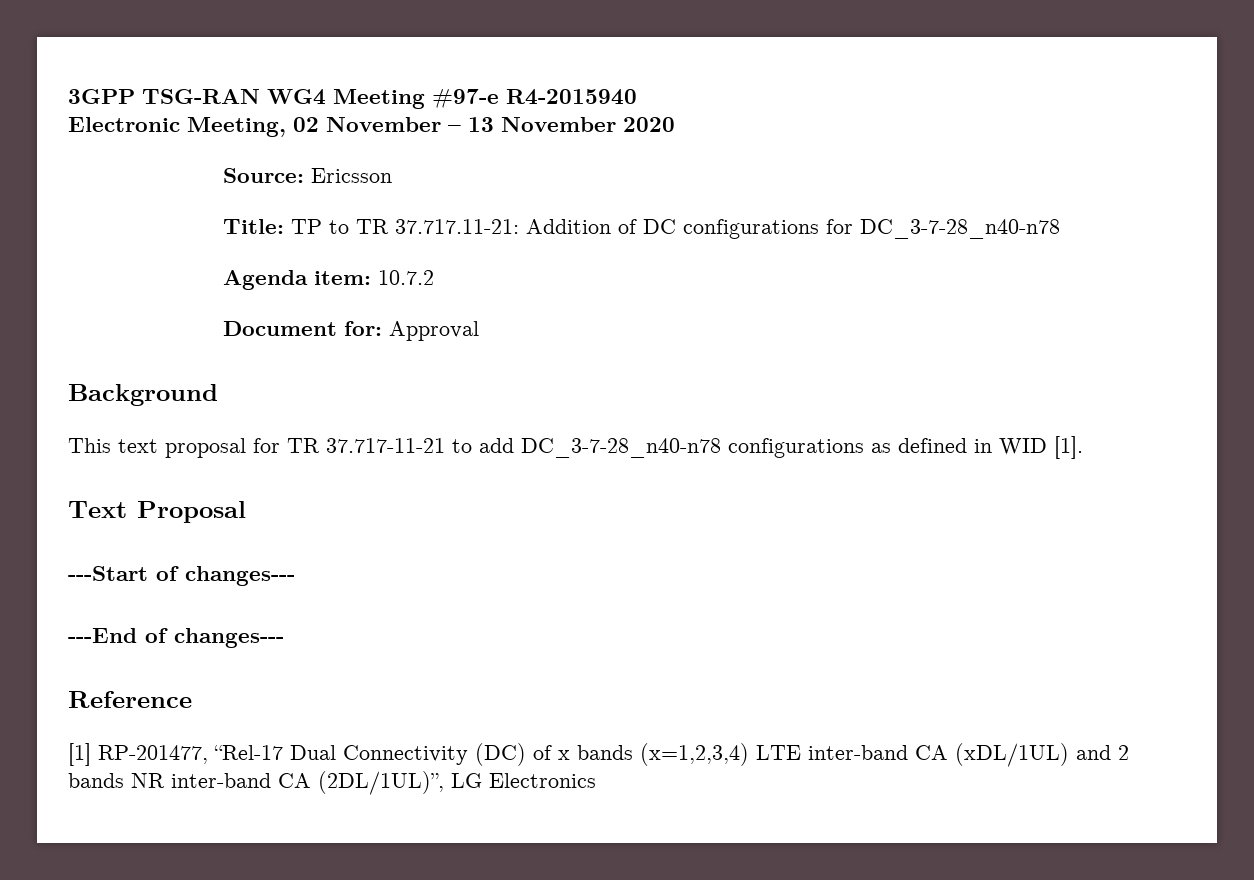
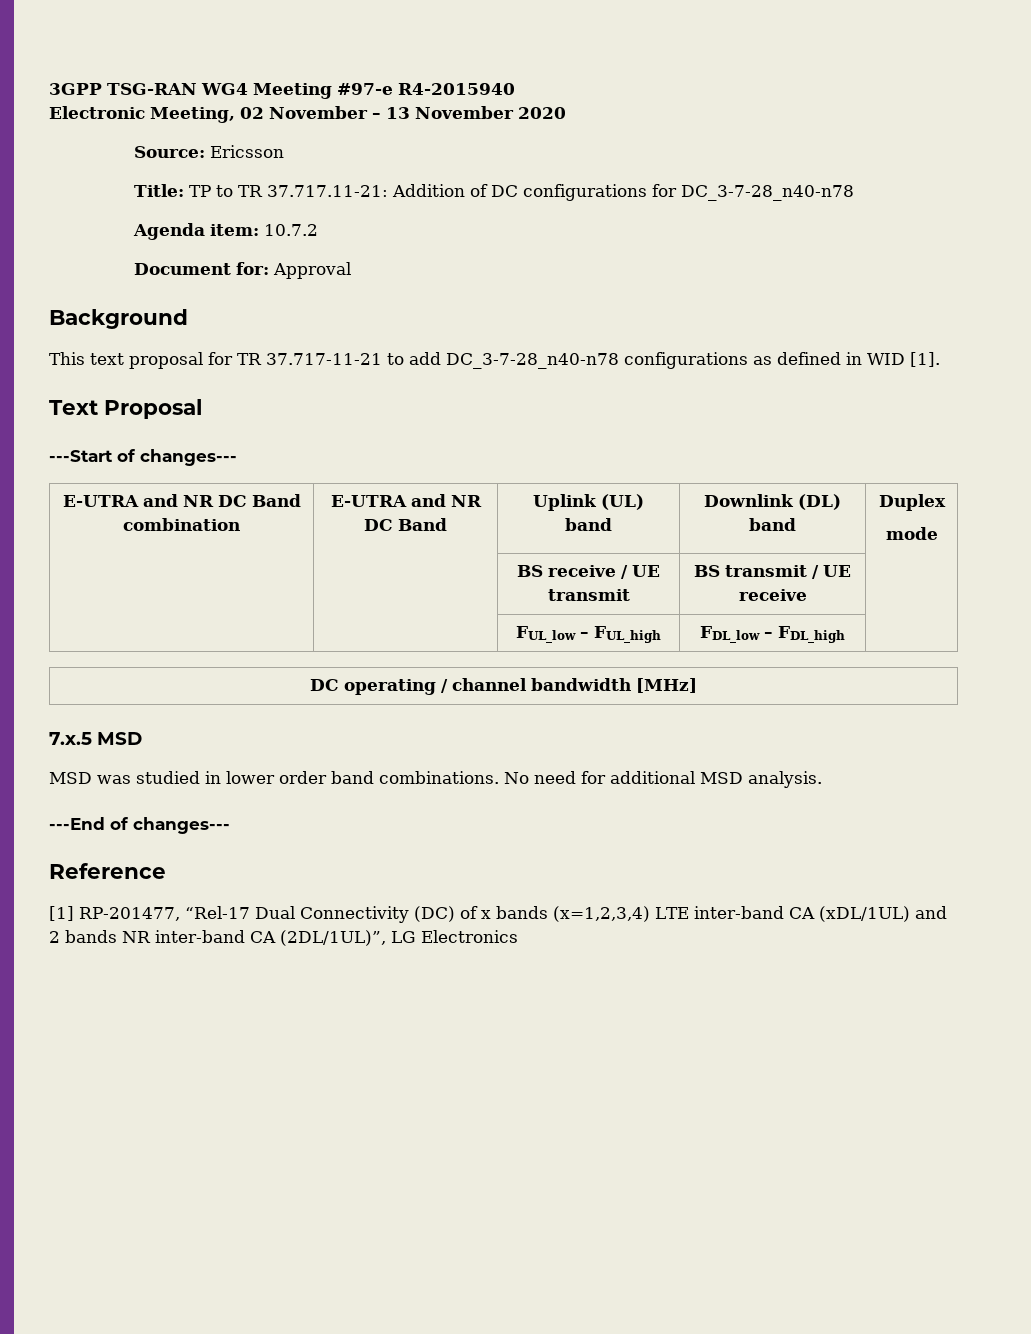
+ E-UTRA and NR DC Band combination | E-UTRA and NR DC Band | Uplink (UL) band | Downlink (DL) band | Duplex
+ mode
+ | | BS receive / UE transmit | BS transmit / UE receive |
+ | | FUL_low – FUL_high | FDL_low – FDL_high |
+ DC operating / channel bandwidth [MHz]
+ 7.x.5 MSD
+ MSD was studied in lower order band combinations. No need for additional MSD analysis.

